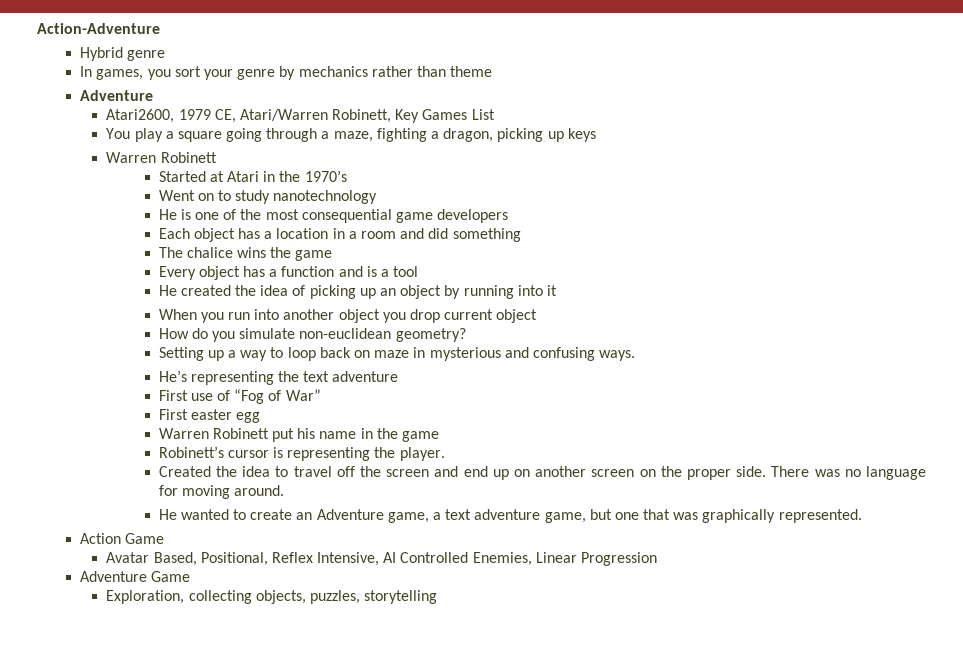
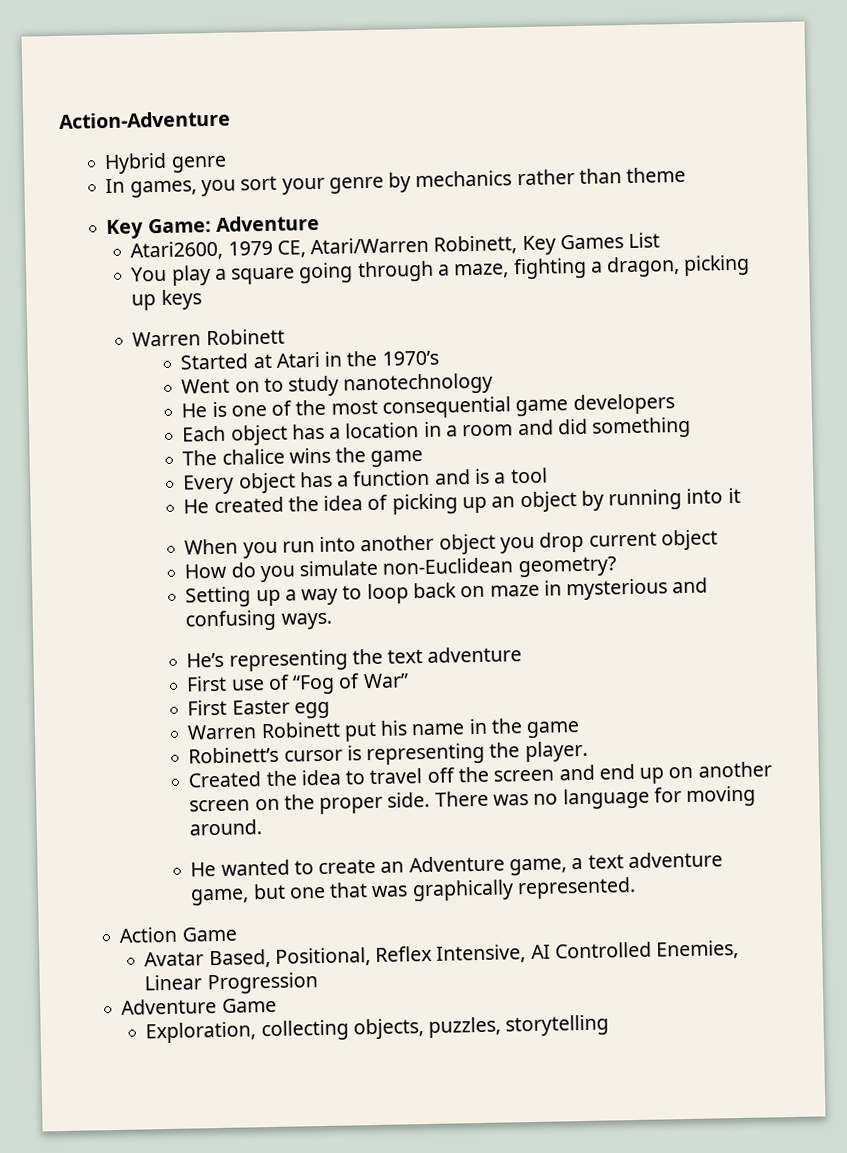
  In games, you sort your genre by mechanics rather than theme
- Adventure
+ Key Game: Adventure
- How do you simulate non-euclidean geometry?
+ How do you simulate non-Euclidean geometry?
- First easter egg
+ First Easter egg

